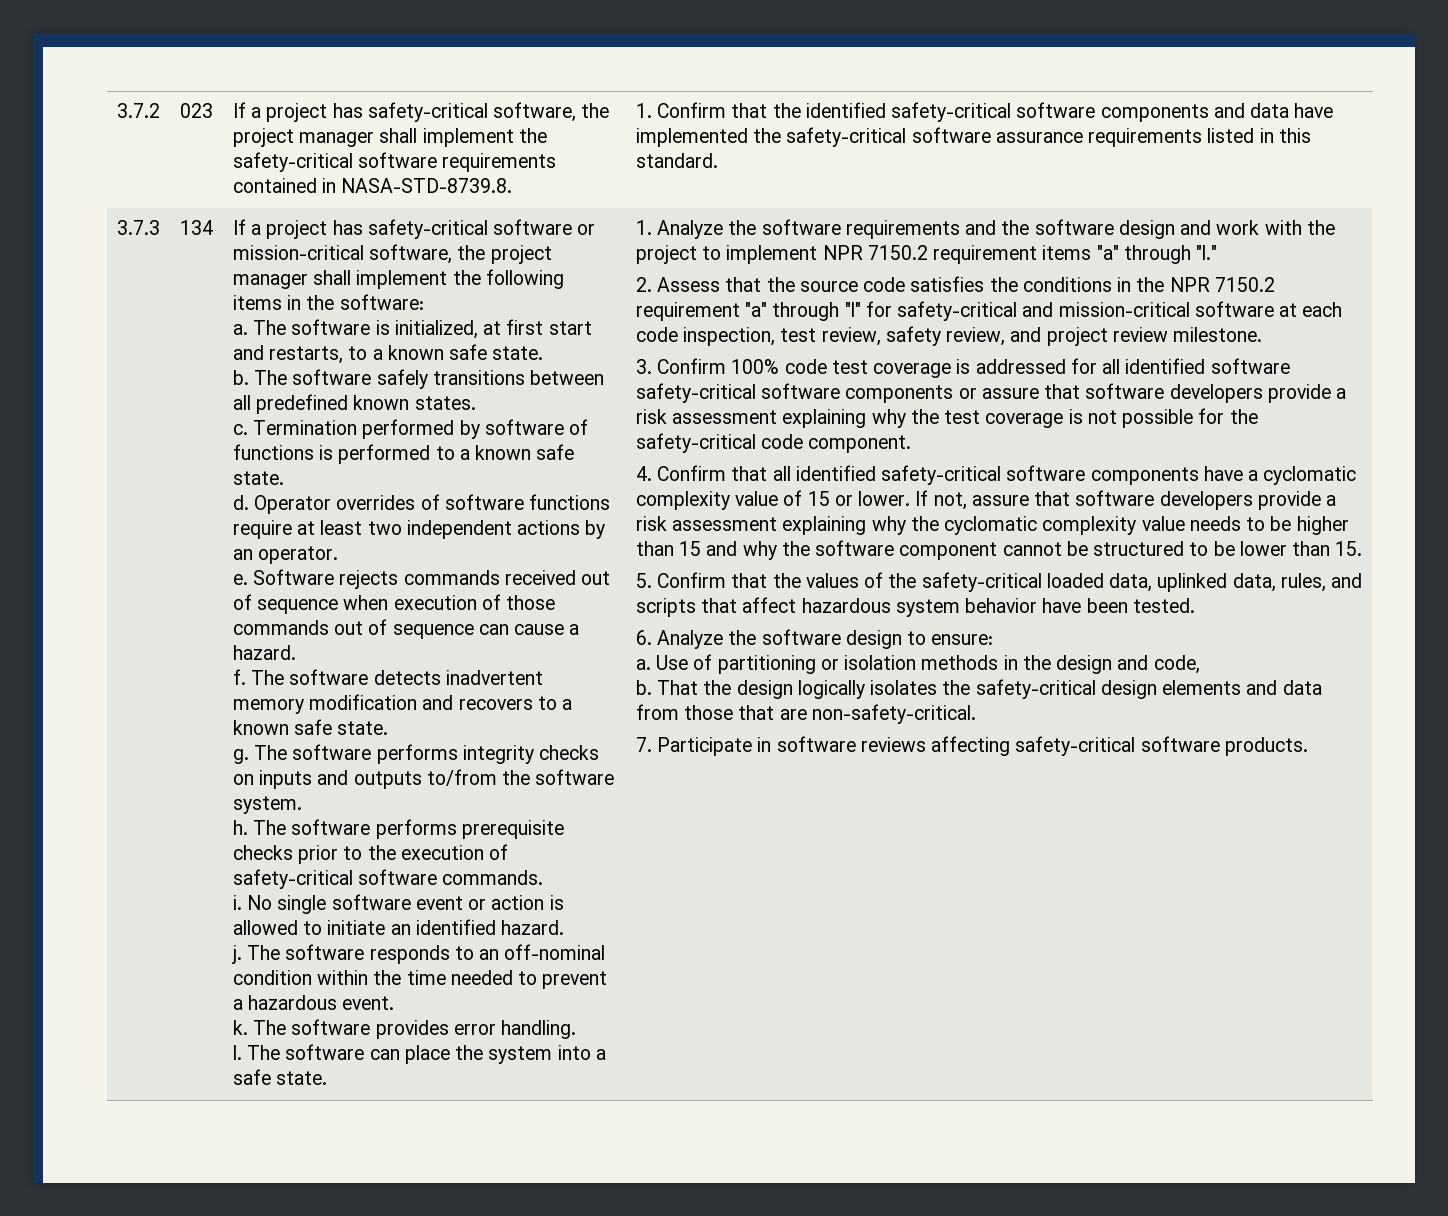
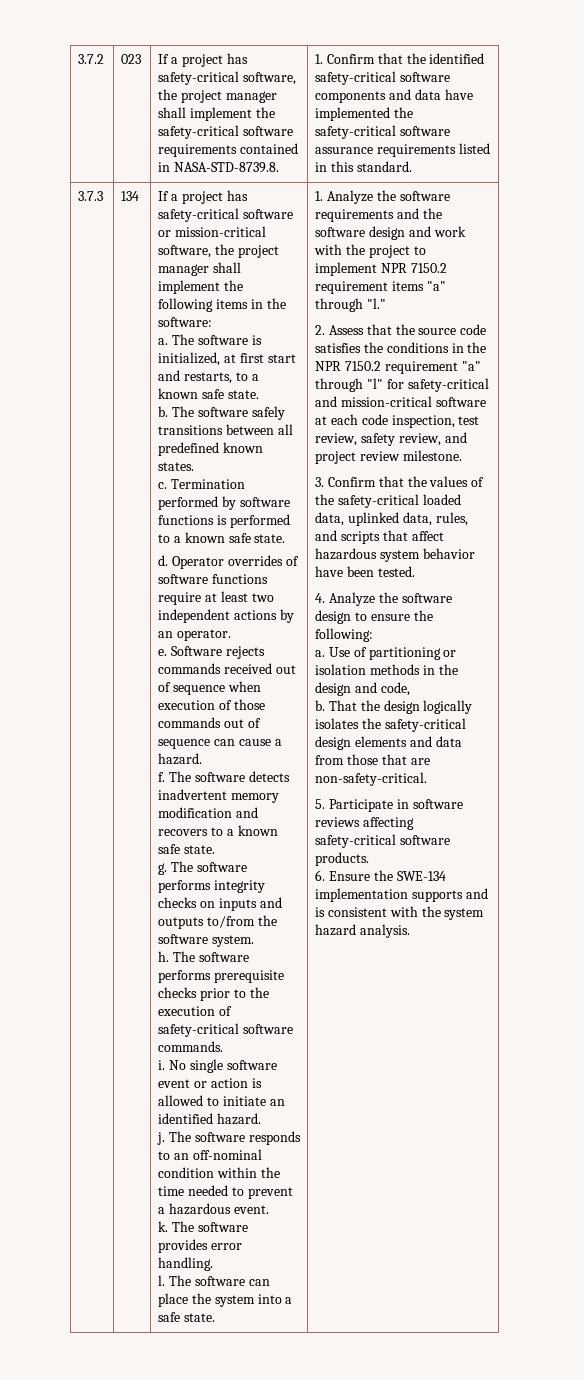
- Termination performed by software of functions is performed to a known safe state.
+ Termination performed by software functions is performed to a known safe state.
- 3. Confirm 100% code test coverage is addressed for all identified software safety-critical software components or assure that software developers provide a risk assessment explaining why the test coverage is not possible for the safety-critical code component.
- 4. Confirm that all identified safety-critical software components have a cyclomatic complexity value of 15 or lower. If not, assure that software developers provide a risk assessment explaining why the cyclomatic complexity value needs to be higher than 15 and why the software component cannot be structured to be lower than 15.
- 5. Confirm that the values of the safety-critical loaded data, uplinked data, rules, and scripts that affect hazardous system behavior have been tested.
+ 3. Confirm that the values of the safety-critical loaded data, uplinked data, rules, and scripts that affect hazardous system behavior have been tested.
- 6. Analyze the software design to ensure:
+ 4. Analyze the software design to ensure the following:
- 7. Participate in software reviews affecting safety-critical software products.
+ 5. Participate in software reviews affecting safety-critical software products.
+ 6. Ensure the SWE-134 implementation supports and is consistent with the system hazard analysis.

